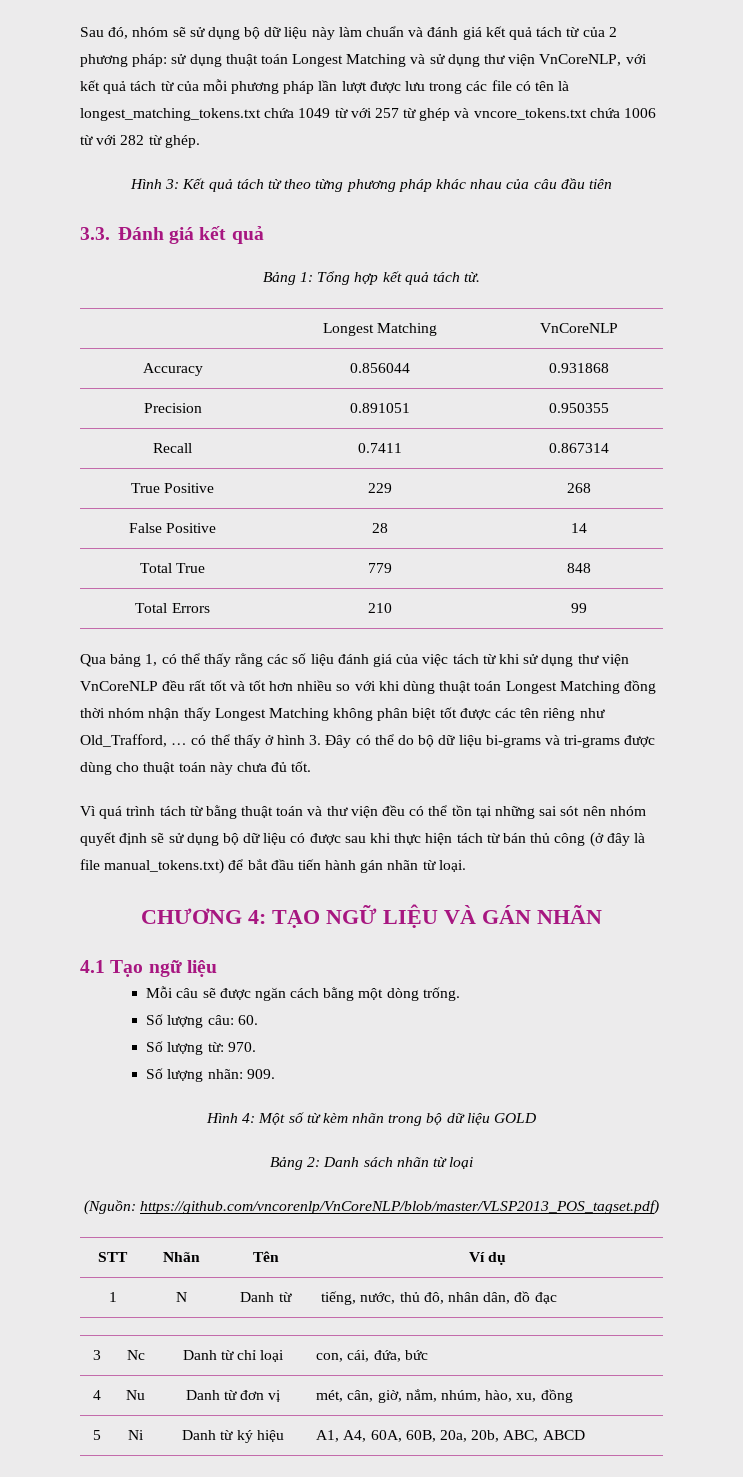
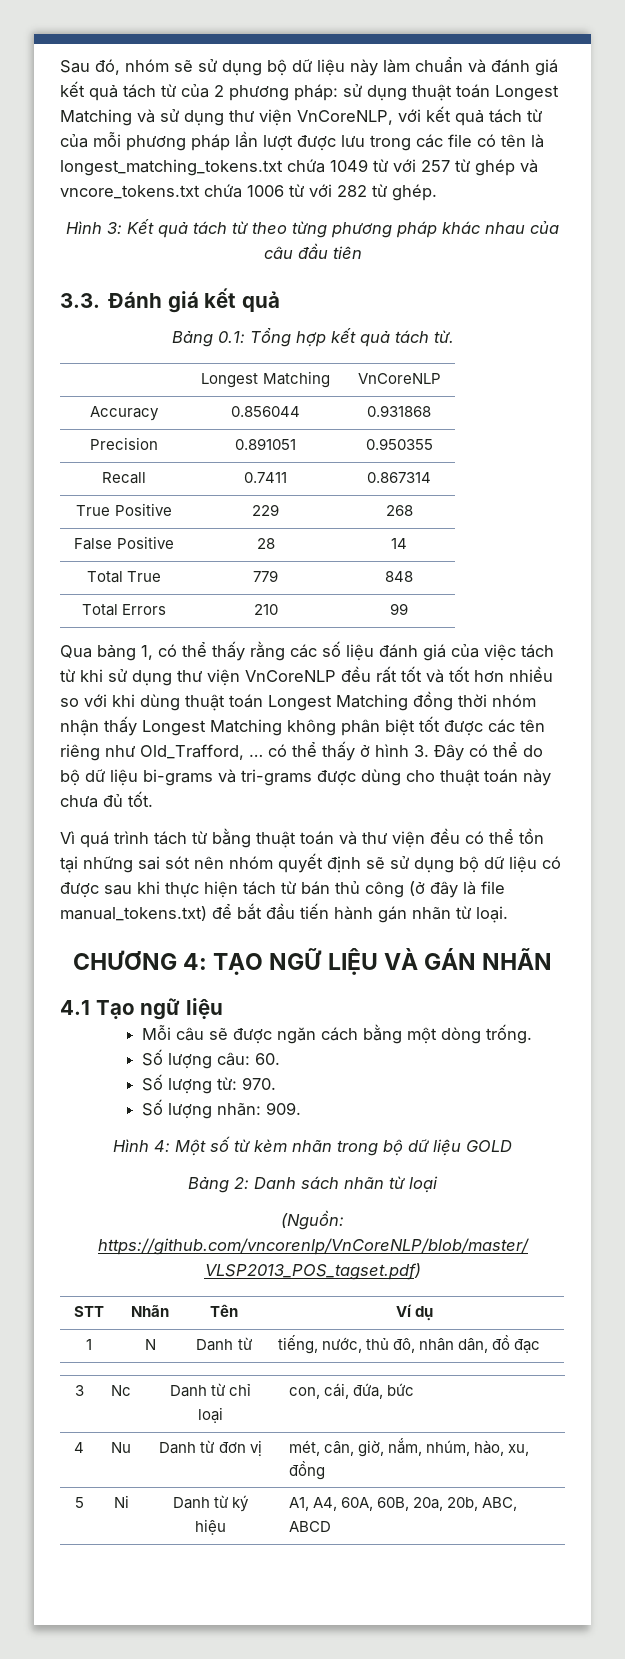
- Bảng 1: Tổng hợp kết quả tách từ.
+ Bảng 0.1: Tổng hợp kết quả tách từ.

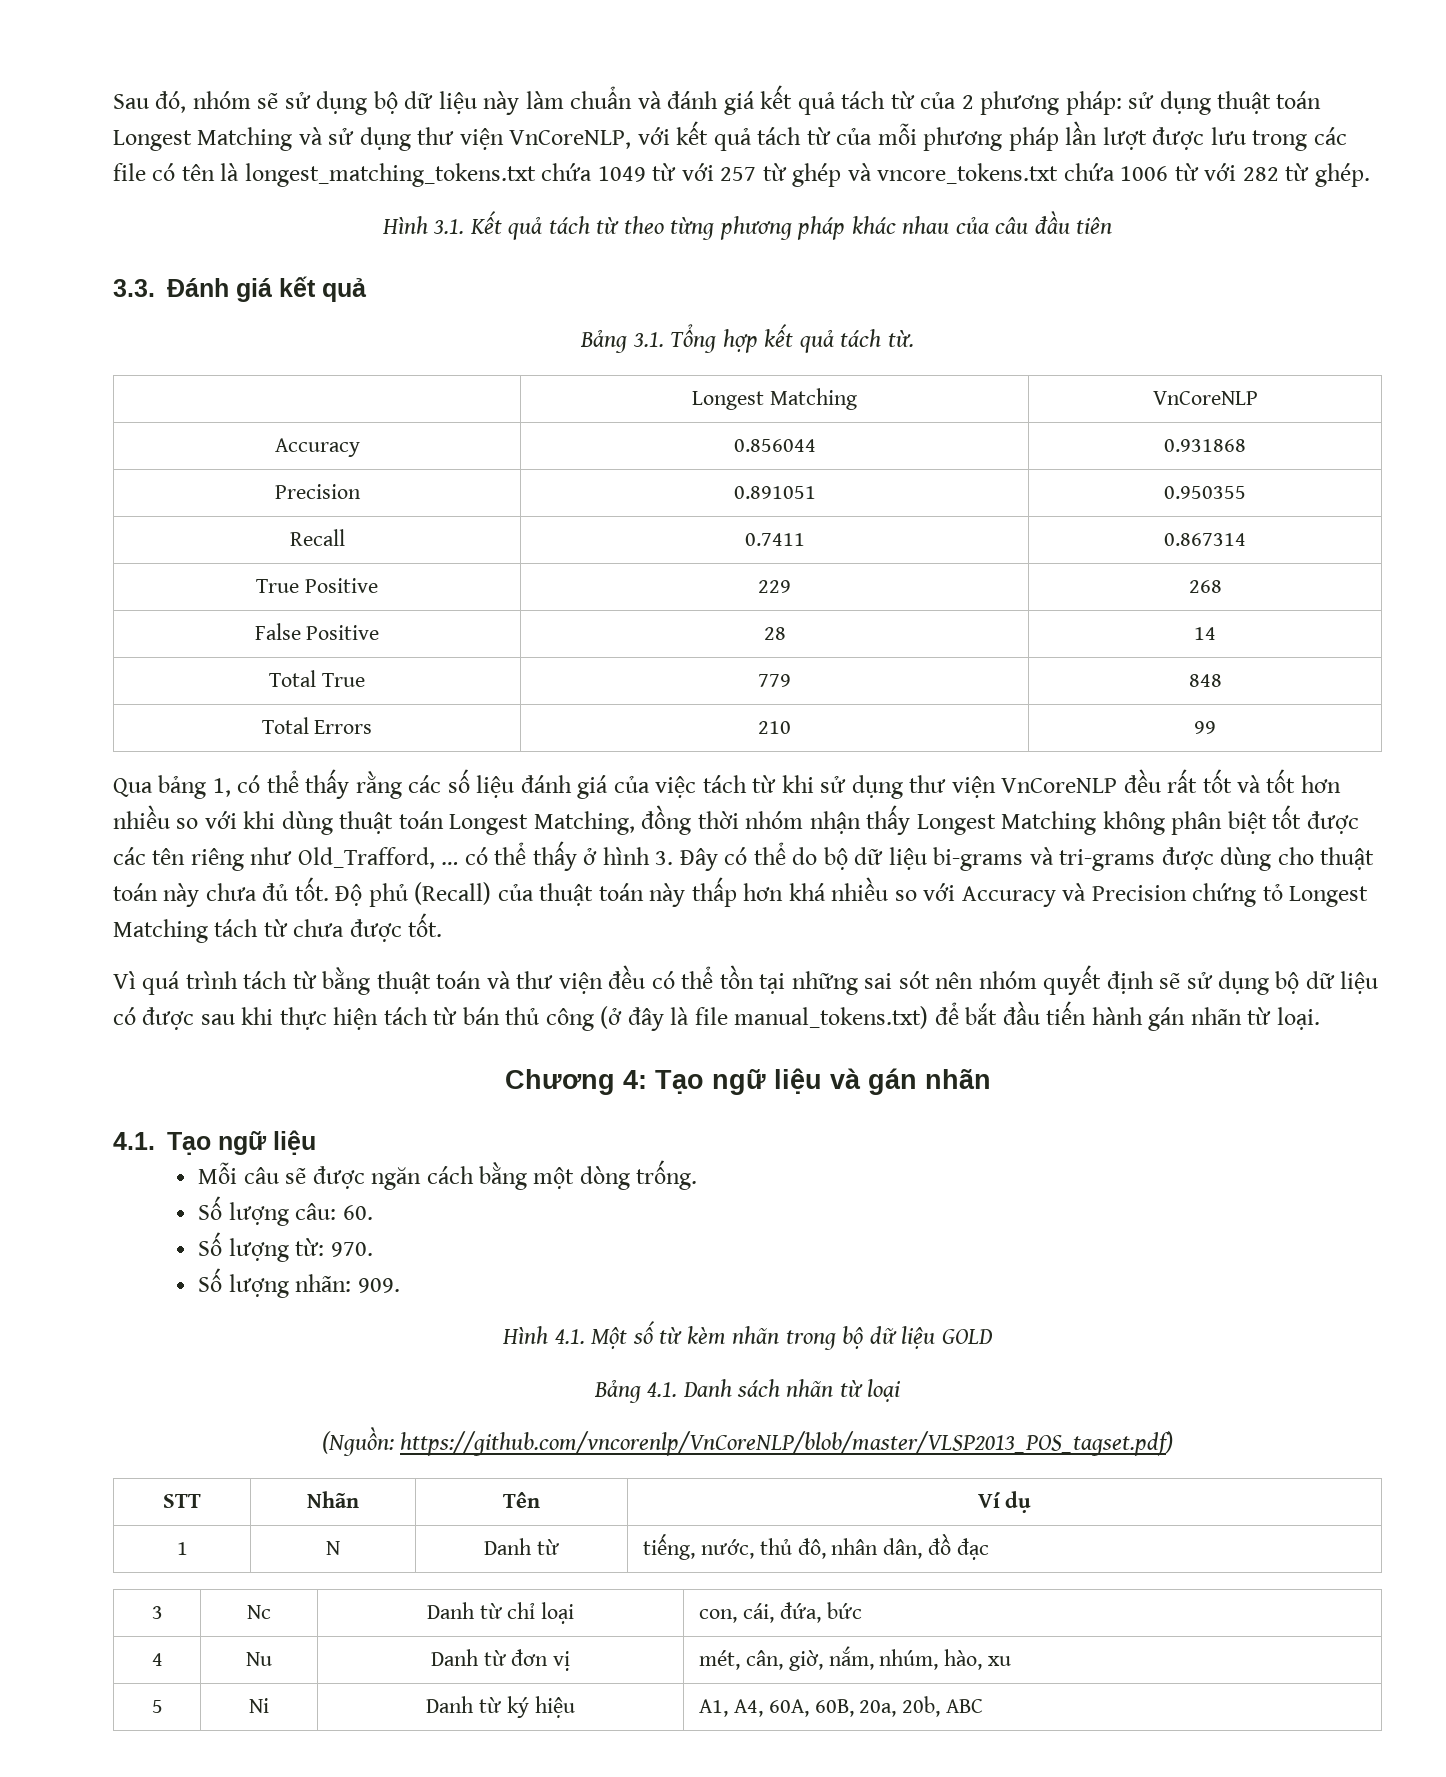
- Hình 3: Kết quả tách từ theo từng phương pháp khác nhau của câu đầu tiên
+ Hình 3.1. Kết quả tách từ theo từng phương pháp khác nhau của câu đầu tiên
- Bảng 0.1: Tổng hợp kết quả tách từ.
+ Bảng 3.1. Tổng hợp kết quả tách từ.
- Qua bảng 1, có thể thấy rằng các số liệu đánh giá của việc tách từ khi sử dụng thư viện VnCoreNLP đều rất tốt và tốt hơn nhiều so với khi dùng thuật toán Longest Matching đồng thời nhóm nhận thấy Longest Matching không phân biệt tốt được các tên riêng như Old_Trafford, … có thể thấy ở hình 3. Đây có thể do bộ dữ liệu bi-grams và tri-grams được dùng cho thuật toán này chưa đủ tốt.
+ Qua bảng 1, có thể thấy rằng các số liệu đánh giá của việc tách từ khi sử dụng thư viện VnCoreNLP đều rất tốt và tốt hơn nhiều so với khi dùng thuật toán Longest Matching, đồng thời nhóm nhận thấy Longest Matching không phân biệt tốt được các tên riêng như Old_Trafford, … có thể thấy ở hình 3. Đây có thể do bộ dữ liệu bi-grams và tri-grams được dùng cho thuật toán này chưa đủ tốt. Độ phủ (Recall) của thuật toán này thấp hơn khá nhiều so với Accuracy và Precision chứng tỏ Longest Matching tách từ chưa được tốt.
- CHƯƠNG 4: TẠO NGỮ LIỆU VÀ GÁN NHÃN
- 4.1 Tạo ngữ liệu
+ Chương 4: Tạo ngữ liệu và gán nhãn
+ 4.1. Tạo ngữ liệu
- Hình 4: Một số từ kèm nhãn trong bộ dữ liệu GOLD
+ Hình 4.1. Một số từ kèm nhãn trong bộ dữ liệu GOLD
- Bảng 2: Danh sách nhãn từ loại
+ Bảng 4.1. Danh sách nhãn từ loại
- 4 | Nu | Danh từ đơn vị | mét, cân, giờ, nắm, nhúm, hào, xu, đồng
+ 4 | Nu | Danh từ đơn vị | mét, cân, giờ, nắm, nhúm, hào, xu
- 5 | Ni | Danh từ ký hiệu | A1, A4, 60A, 60B, 20a, 20b, ABC, ABCD
+ 5 | Ni | Danh từ ký hiệu | A1, A4, 60A, 60B, 20a, 20b, ABC

